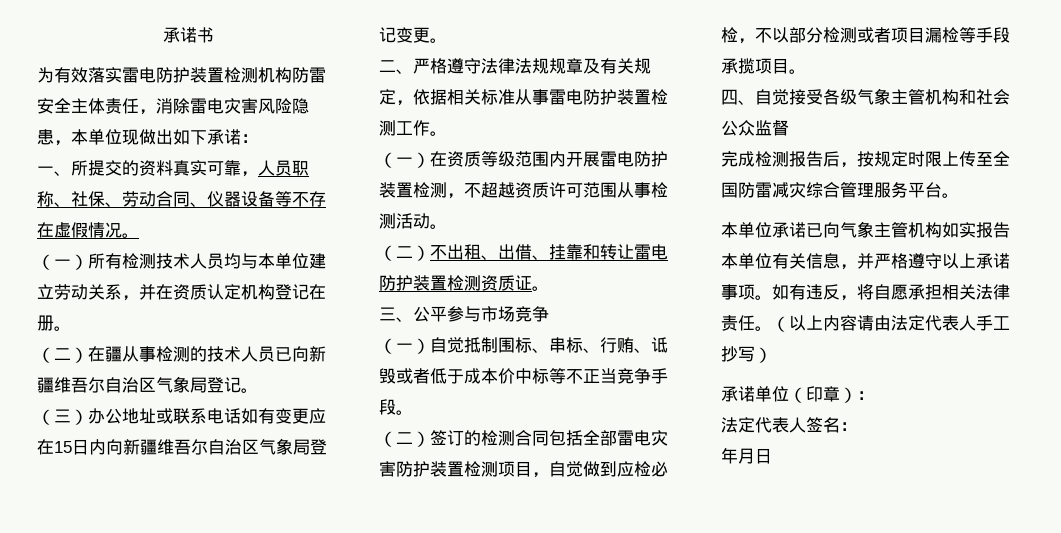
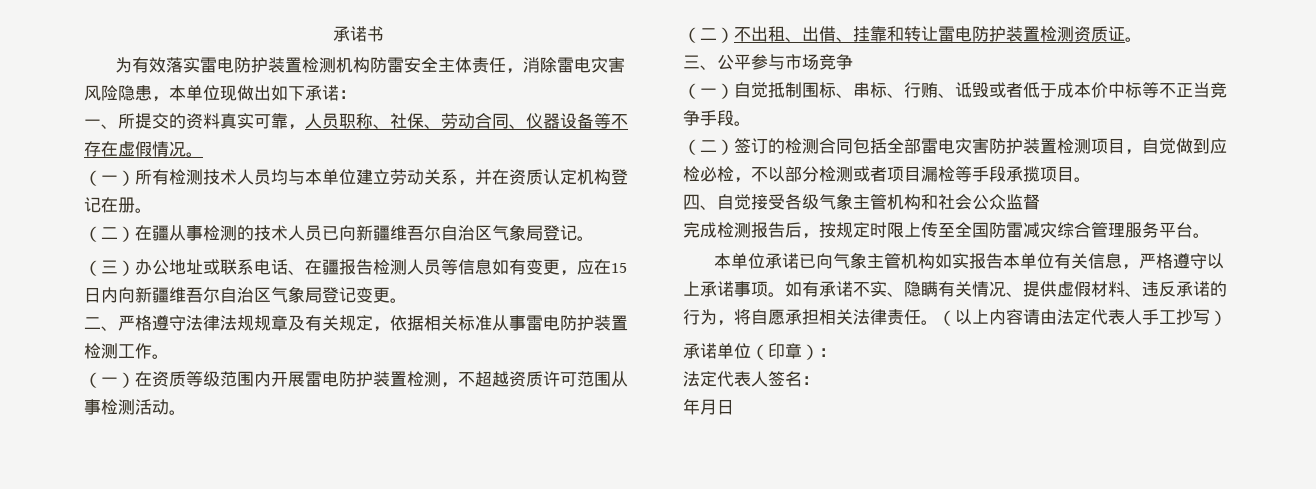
- （三）办公地址或联系电话如有变更应在15日内向新疆维吾尔自治区气象局登记变更。
+ （三）办公地址或联系电话、在疆报告检测人员等信息如有变更，应在15日内向新疆维吾尔自治区气象局登记变更。
- 本单位承诺已向气象主管机构如实报告本单位有关信息，并严格遵守以上承诺事项。
+ 本单位承诺已向气象主管机构如实报告本单位有关信息，严格遵守以上承诺事项。
- 如有违反，将自愿承担相关法律责任。
+ 如有承诺不实、隐瞒有关情况、提供虚假材料、违反承诺的行为，将自愿承担相关法律责任。

